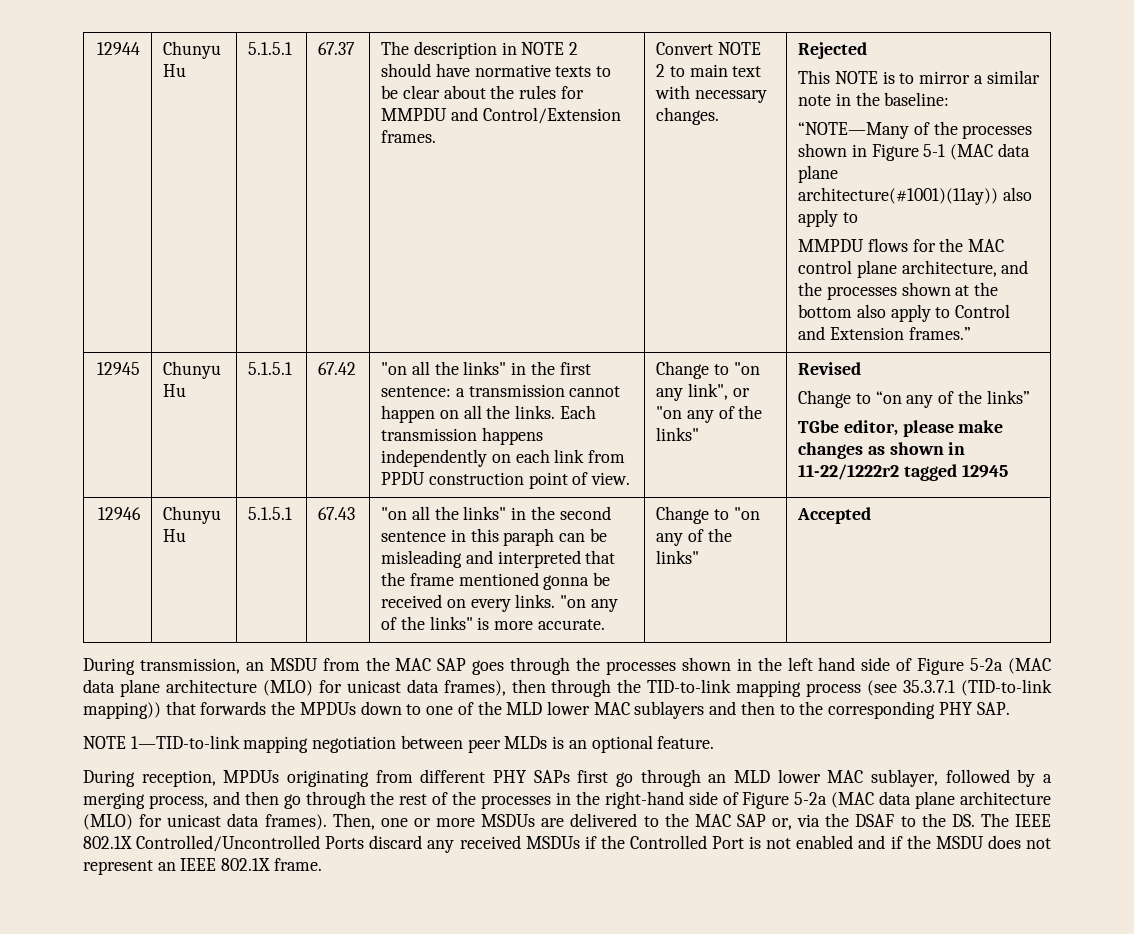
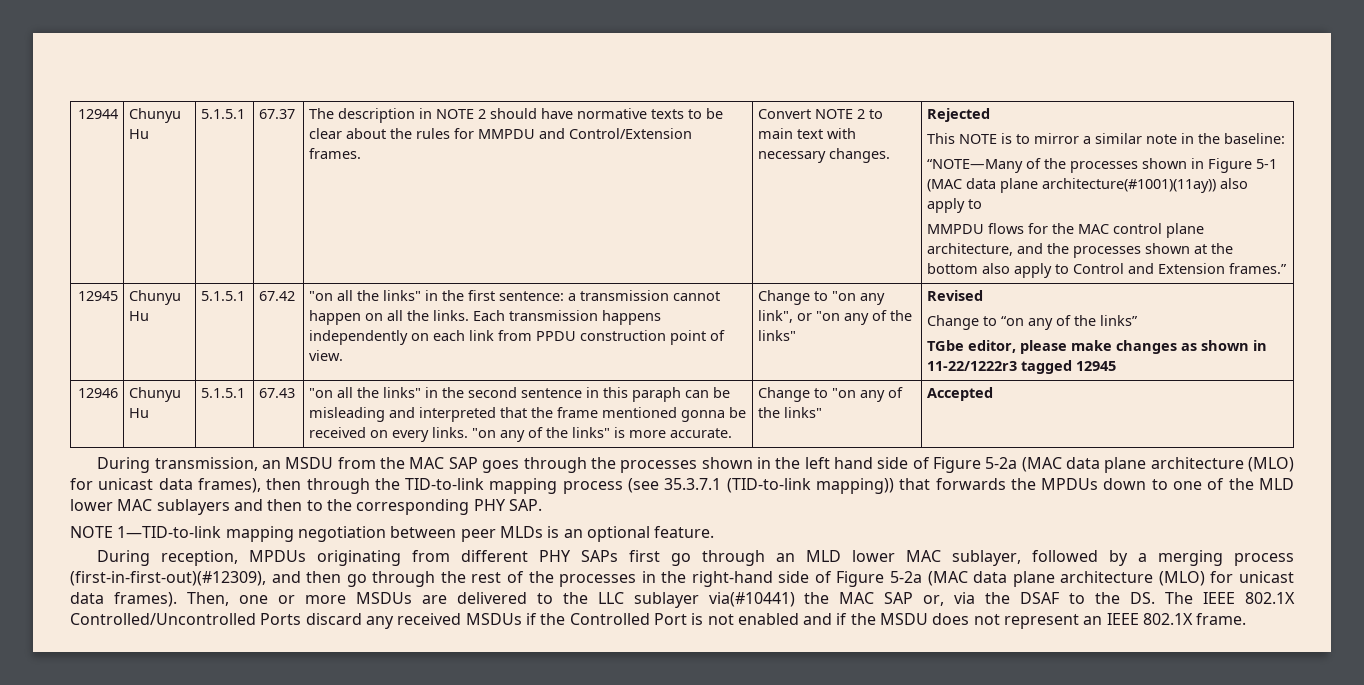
- TGbe editor, please make changes as shown in 11-22/1222r2 tagged 12945
+ TGbe editor, please make changes as shown in 11-22/1222r3 tagged 12945
- During reception, MPDUs originating from different PHY SAPs first go through an MLD lower MAC sublayer, followed by a merging process, and then go through the rest of the processes in the right-hand side of Figure 5-2a (MAC data plane architecture (MLO) for unicast data frames).
+ During reception, MPDUs originating from different PHY SAPs first go through an MLD lower MAC sublayer, followed by a merging process (first-in-first-out)(#12309), and then go through the rest of the processes in the right-hand side of Figure 5-2a (MAC data plane architecture (MLO) for unicast data frames).
- Then, one or more MSDUs are delivered to the MAC SAP or, via the DSAF to the DS. The IEEE 802.1X Controlled/Uncontrolled Ports discard any received MSDUs if the Controlled Port is not enabled and if the MSDU does not represent an IEEE 802.1X frame.
+ Then, one or more MSDUs are delivered to the LLC sublayer via(#10441) the MAC SAP or, via the DSAF to the DS. The IEEE 802.1X Controlled/Uncontrolled Ports discard any received MSDUs if the Controlled Port is not enabled and if the MSDU does not represent an IEEE 802.1X frame.

